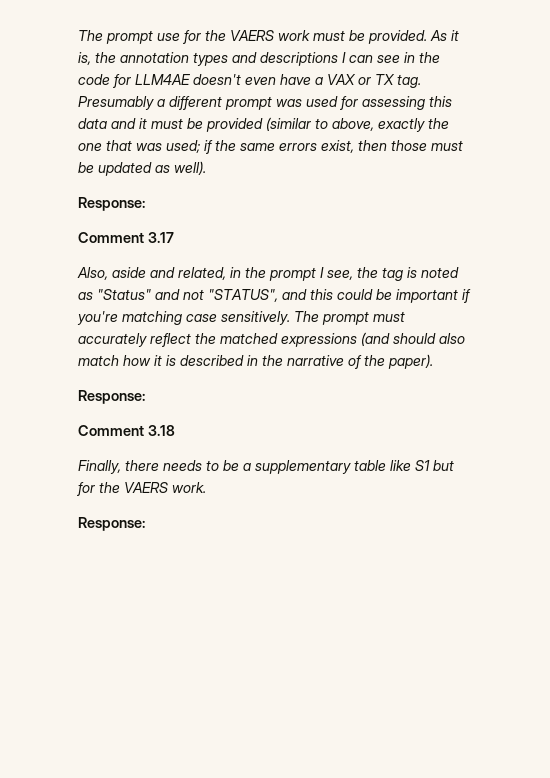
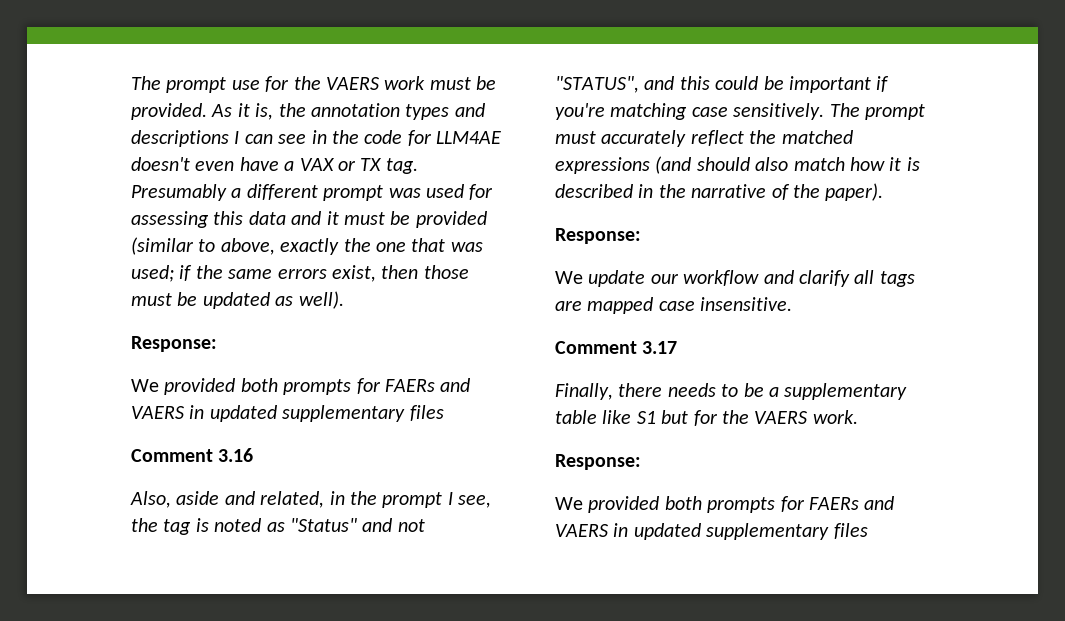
  Presumably a different prompt was used for assessing this data and it must be provided (similar to above, exactly the one that was used; if the same errors exist, then those must be updated as well).
  Response:
- Comment 3.17
+ We provided both prompts for FAERs and VAERS in updated supplementary files
+ Comment 3.16
- Comment 3.18
+ We update our workflow and clarify all tags are mapped case insensitive.
+ Comment 3.17
  Finally, there needs to be a supplementary table like S1 but for the VAERS work.
  Response:
+ We provided both prompts for FAERs and VAERS in updated supplementary files

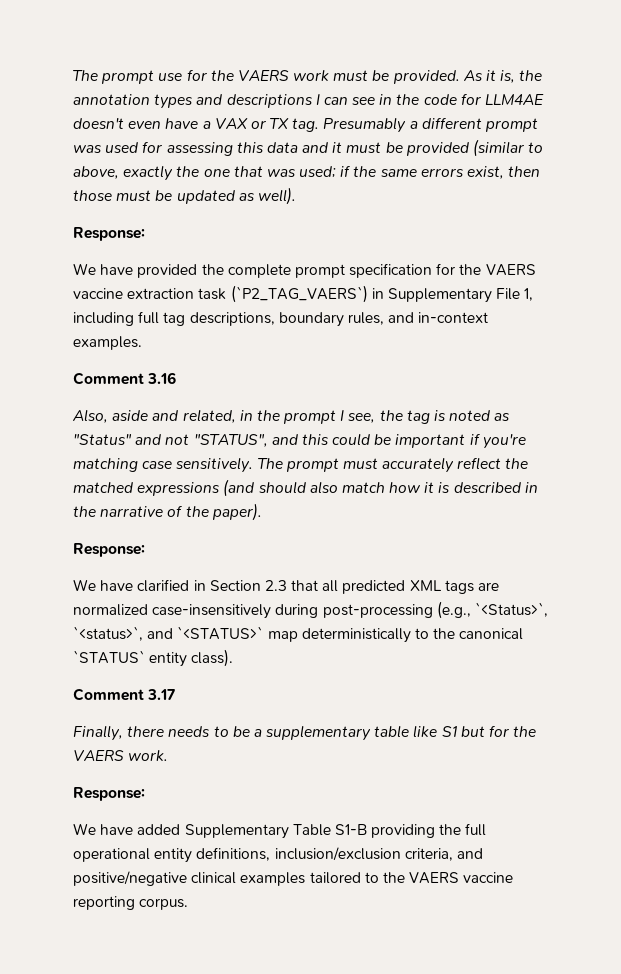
  Presumably a different prompt was used for assessing this data and it must be provided (similar to above, exactly the one that was used; if the same errors exist, then those must be updated as well).
  Response:
- We provided both prompts for FAERs and VAERS in updated supplementary files
+ We have provided the complete prompt specification for the VAERS vaccine extraction task (`P2_TAG_VAERS`) in Supplementary File 1, including full tag descriptions, boundary rules, and in-context examples.
- We update our workflow and clarify all tags are mapped case insensitive.
+ We have clarified in Section 2.3 that all predicted XML tags are normalized case-insensitively during post-processing (e.g., `<Status>`, `<status>`, and `<STATUS>` map deterministically to the canonical `STATUS` entity class).
  Finally, there needs to be a supplementary table like S1 but for the VAERS work.
  Response:
- We provided both prompts for FAERs and VAERS in updated supplementary files
+ We have added Supplementary Table S1-B providing the full operational entity definitions, inclusion/exclusion criteria, and positive/negative clinical examples tailored to the VAERS vaccine reporting corpus.

